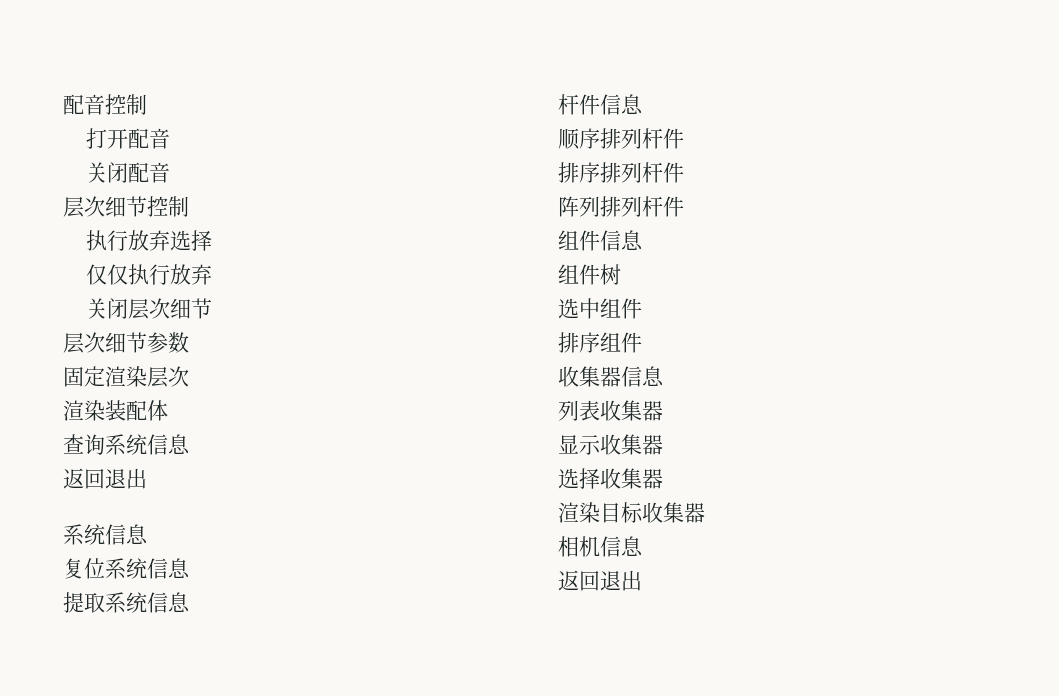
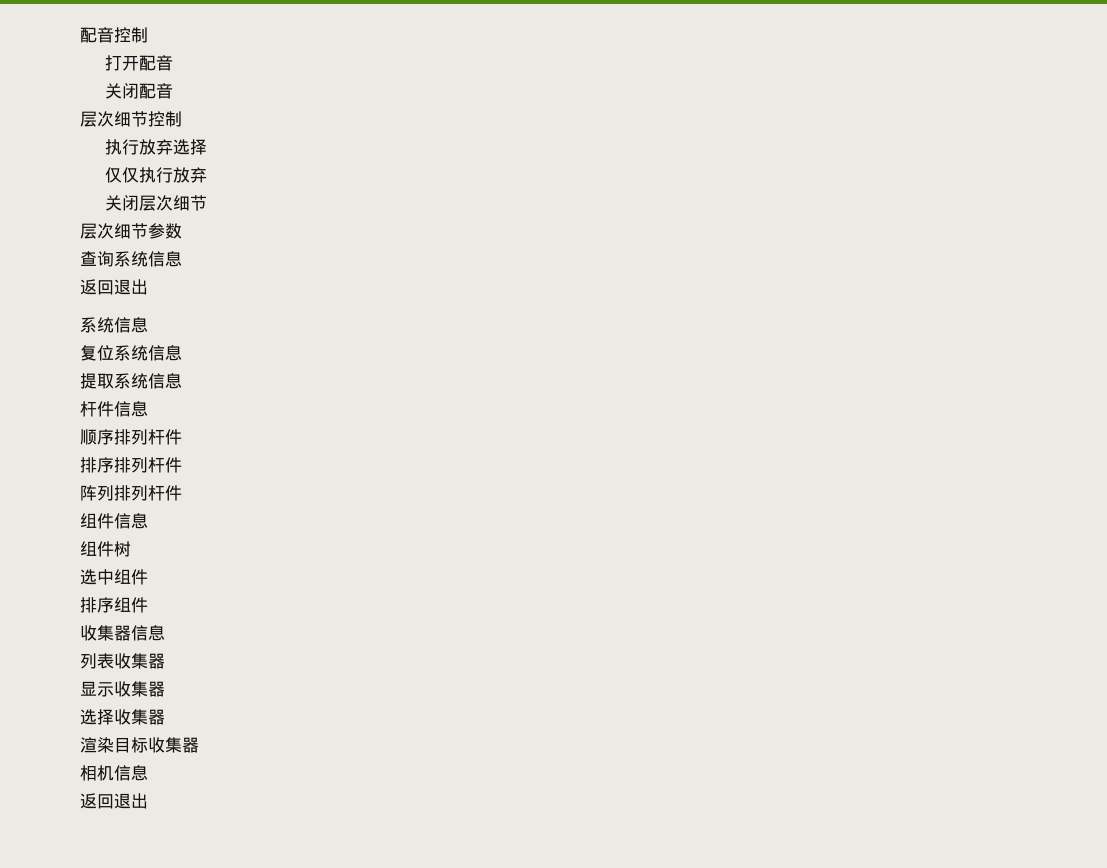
- 固定渲染层次
- 渲染装配体

